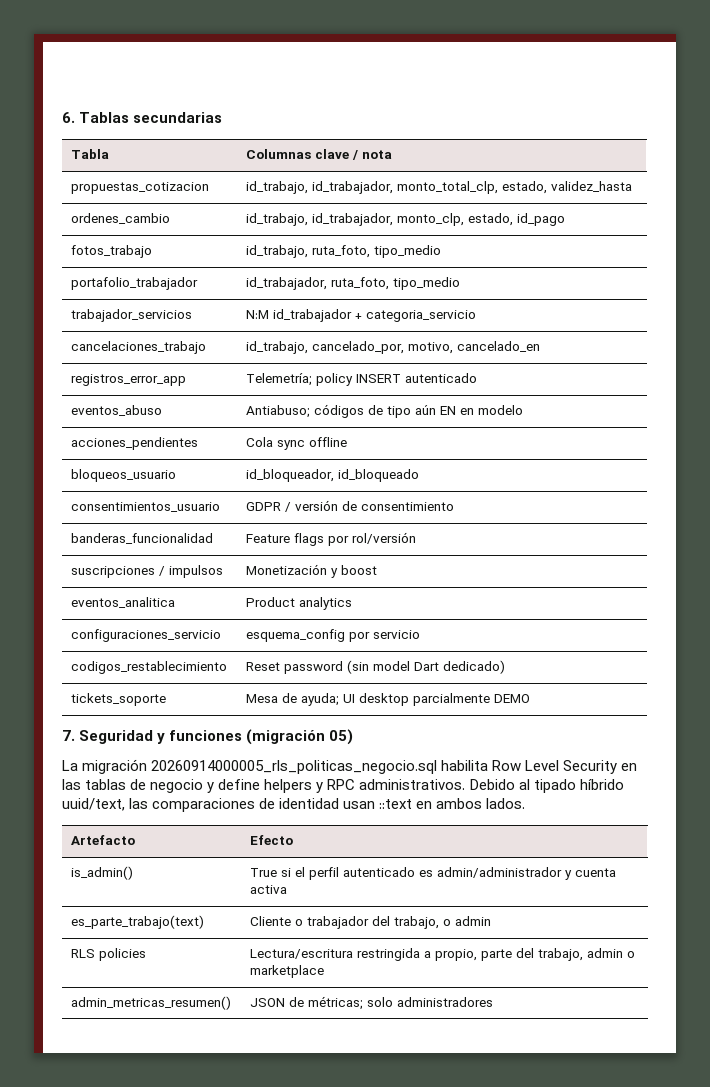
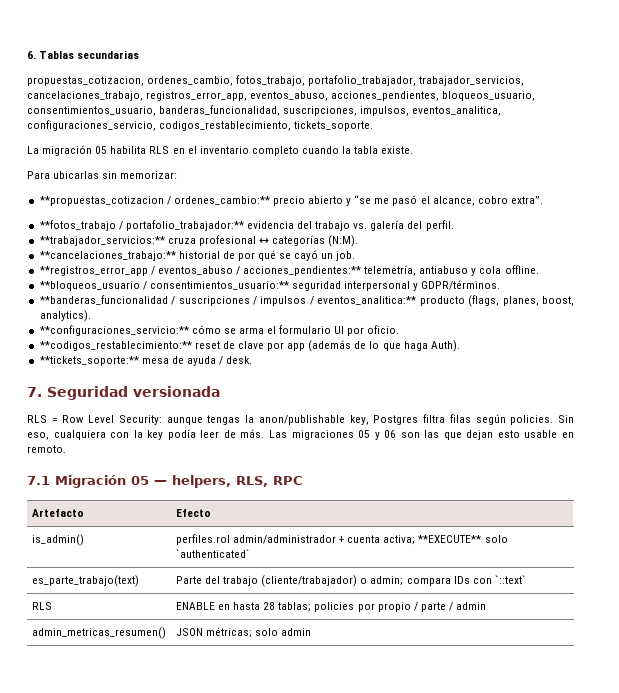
- Tabla | Columnas clave / nota
- propuestas_cotizacion | id_trabajo, id_trabajador, monto_total_clp, estado, validez_hasta
- ordenes_cambio | id_trabajo, id_trabajador, monto_clp, estado, id_pago
- fotos_trabajo | id_trabajo, ruta_foto, tipo_medio
- portafolio_trabajador | id_trabajador, ruta_foto, tipo_medio
- trabajador_servicios | N:M id_trabajador + categoria_servicio
- cancelaciones_trabajo | id_trabajo, cancelado_por, motivo, cancelado_en
- registros_error_app | Telemetría; policy INSERT autenticado
- eventos_abuso | Antiabuso; códigos de tipo aún EN en modelo
- acciones_pendientes | Cola sync offline
- bloqueos_usuario | id_bloqueador, id_bloqueado
- consentimientos_usuario | GDPR / versión de consentimiento
- banderas_funcionalidad | Feature flags por rol/versión
- suscripciones / impulsos | Monetización y boost
- eventos_analitica | Product analytics
- configuraciones_servicio | esquema_config por servicio
- codigos_restablecimiento | Reset password (sin model Dart dedicado)
- tickets_soporte | Mesa de ayuda; UI desktop parcialmente DEMO
- 7. Seguridad y funciones (migración 05)
- La migración 20260914000005_rls_politicas_negocio.sql habilita Row Level Security en las tablas de negocio y define helpers y RPC administrativos. Debido al tipado híbrido uuid/text, las comparaciones de identidad usan ::text en ambos lados.
+ propuestas_cotizacion, ordenes_cambio, fotos_trabajo, portafolio_trabajador, trabajador_servicios, cancelaciones_trabajo, registros_error_app, eventos_abuso, acciones_pendientes, bloqueos_usuario, consentimientos_usuario, banderas_funcionalidad, suscripciones, impulsos, eventos_analitica, configuraciones_servicio, codigos_restablecimiento, tickets_soporte.
+ La migración 05 habilita RLS en el inventario completo cuando la tabla existe.
+ Para ubicarlas sin memorizar:
+ **propuestas_cotizacion / ordenes_cambio:** precio abierto y “se me pasó el alcance, cobro extra”.
+ **fotos_trabajo / portafolio_trabajador:** evidencia del trabajo vs. galería del perfil.
+ **trabajador_servicios:** cruza profesional ↔ categorías (N:M).
+ **cancelaciones_trabajo:** historial de por qué se cayó un job.
+ **registros_error_app / eventos_abuso / acciones_pendientes:** telemetría, antiabuso y cola offline.
+ **bloqueos_usuario / consentimientos_usuario:** seguridad interpersonal y GDPR/términos.
+ **banderas_funcionalidad / suscripciones / impulsos / eventos_analitica:** producto (flags, planes, boost, analytics).
+ **configuraciones_servicio:** cómo se arma el formulario UI por oficio.
+ **codigos_restablecimiento:** reset de clave por app (además de lo que haga Auth).
+ **tickets_soporte:** mesa de ayuda / desk.
+ 7. Seguridad versionada
+ RLS = Row Level Security: aunque tengas la anon/publishable key, Postgres filtra filas según policies. Sin eso, cualquiera con la key podía leer de más. Las migraciones 05 y 06 son las que dejan esto usable en remoto.
+ 7.1 Migración 05 — helpers, RLS, RPC
  Artefacto | Efecto
- is_admin() | True si el perfil autenticado es admin/administrador y cuenta activa
- es_parte_trabajo(text) | Cliente o trabajador del trabajo, o admin
- RLS policies | Lectura/escritura restringida a propio, parte del trabajo, admin o marketplace
+ is_admin() | perfiles.rol admin/administrador + cuenta activa; **EXECUTE** solo `authenticated`
+ es_parte_trabajo(text) | Parte del trabajo (cliente/trabajador) o admin; compara IDs con `::text`
+ RLS | ENABLE en hasta 28 tablas; policies por propio / parte / admin
- admin_metricas_resumen() | JSON de métricas; solo administradores
+ admin_metricas_resumen() | JSON métricas; solo admin

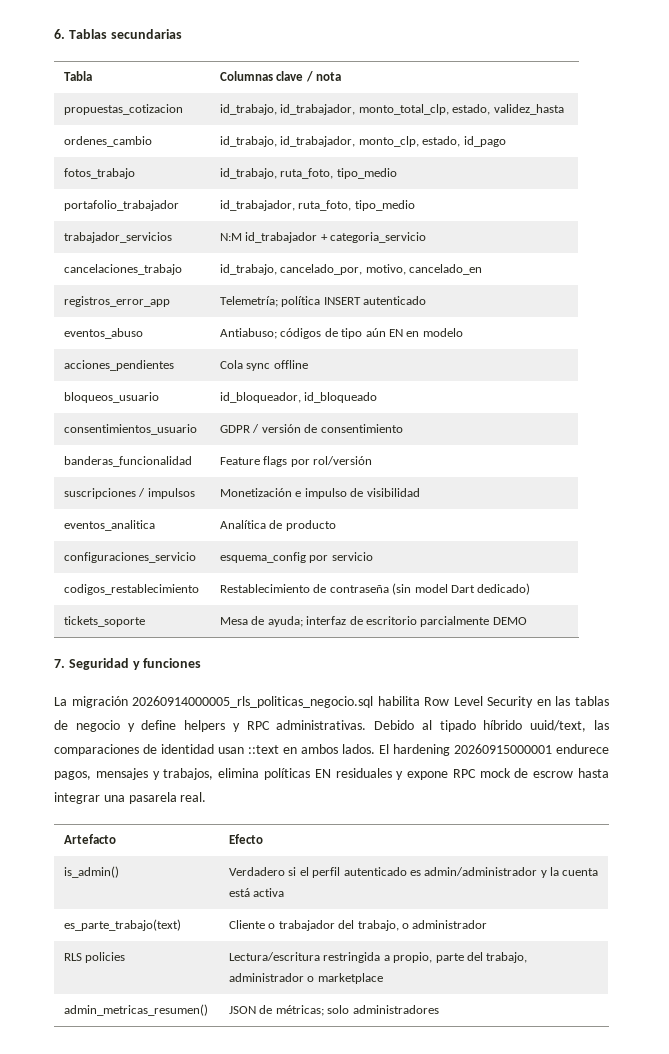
- propuestas_cotizacion, ordenes_cambio, fotos_trabajo, portafolio_trabajador, trabajador_servicios, cancelaciones_trabajo, registros_error_app, eventos_abuso, acciones_pendientes, bloqueos_usuario, consentimientos_usuario, banderas_funcionalidad, suscripciones, impulsos, eventos_analitica, configuraciones_servicio, codigos_restablecimiento, tickets_soporte.
- La migración 05 habilita RLS en el inventario completo cuando la tabla existe.
- Para ubicarlas sin memorizar:
- **propuestas_cotizacion / ordenes_cambio:** precio abierto y “se me pasó el alcance, cobro extra”.
- **fotos_trabajo / portafolio_trabajador:** evidencia del trabajo vs. galería del perfil.
- **trabajador_servicios:** cruza profesional ↔ categorías (N:M).
- **cancelaciones_trabajo:** historial de por qué se cayó un job.
- **registros_error_app / eventos_abuso / acciones_pendientes:** telemetría, antiabuso y cola offline.
- **bloqueos_usuario / consentimientos_usuario:** seguridad interpersonal y GDPR/términos.
- **banderas_funcionalidad / suscripciones / impulsos / eventos_analitica:** producto (flags, planes, boost, analytics).
- **configuraciones_servicio:** cómo se arma el formulario UI por oficio.
- **codigos_restablecimiento:** reset de clave por app (además de lo que haga Auth).
- **tickets_soporte:** mesa de ayuda / desk.
- 7. Seguridad versionada
- RLS = Row Level Security: aunque tengas la anon/publishable key, Postgres filtra filas según policies. Sin eso, cualquiera con la key podía leer de más. Las migraciones 05 y 06 son las que dejan esto usable en remoto.
- 7.1 Migración 05 — helpers, RLS, RPC
+ Tabla | Columnas clave / nota
+ propuestas_cotizacion | id_trabajo, id_trabajador, monto_total_clp, estado, validez_hasta
+ ordenes_cambio | id_trabajo, id_trabajador, monto_clp, estado, id_pago
+ fotos_trabajo | id_trabajo, ruta_foto, tipo_medio
+ portafolio_trabajador | id_trabajador, ruta_foto, tipo_medio
+ trabajador_servicios | N:M id_trabajador + categoria_servicio
+ cancelaciones_trabajo | id_trabajo, cancelado_por, motivo, cancelado_en
+ registros_error_app | Telemetría; política INSERT autenticado
+ eventos_abuso | Antiabuso; códigos de tipo aún EN en modelo
+ acciones_pendientes | Cola sync offline
+ bloqueos_usuario | id_bloqueador, id_bloqueado
+ consentimientos_usuario | GDPR / versión de consentimiento
+ banderas_funcionalidad | Feature flags por rol/versión
+ suscripciones / impulsos | Monetización e impulso de visibilidad
+ eventos_analitica | Analítica de producto
+ configuraciones_servicio | esquema_config por servicio
+ codigos_restablecimiento | Restablecimiento de contraseña (sin model Dart dedicado)
+ tickets_soporte | Mesa de ayuda; interfaz de escritorio parcialmente DEMO
+ 7. Seguridad y funciones
+ La migración 20260914000005_rls_politicas_negocio.sql habilita Row Level Security en las tablas de negocio y define helpers y RPC administrativas. Debido al tipado híbrido uuid/text, las comparaciones de identidad usan ::text en ambos lados. El hardening 20260915000001 endurece pagos, mensajes y trabajos, elimina políticas EN residuales y expone RPC mock de escrow hasta integrar una pasarela real.
  Artefacto | Efecto
- is_admin() | perfiles.rol admin/administrador + cuenta activa; **EXECUTE** solo `authenticated`
- es_parte_trabajo(text) | Parte del trabajo (cliente/trabajador) o admin; compara IDs con `::text`
- RLS | ENABLE en hasta 28 tablas; policies por propio / parte / admin
+ is_admin() | Verdadero si el perfil autenticado es admin/administrador y la cuenta está activa
+ es_parte_trabajo(text) | Cliente o trabajador del trabajo, o administrador
+ RLS policies | Lectura/escritura restringida a propio, parte del trabajo, administrador o marketplace
- admin_metricas_resumen() | JSON métricas; solo admin
+ admin_metricas_resumen() | JSON de métricas; solo administradores

